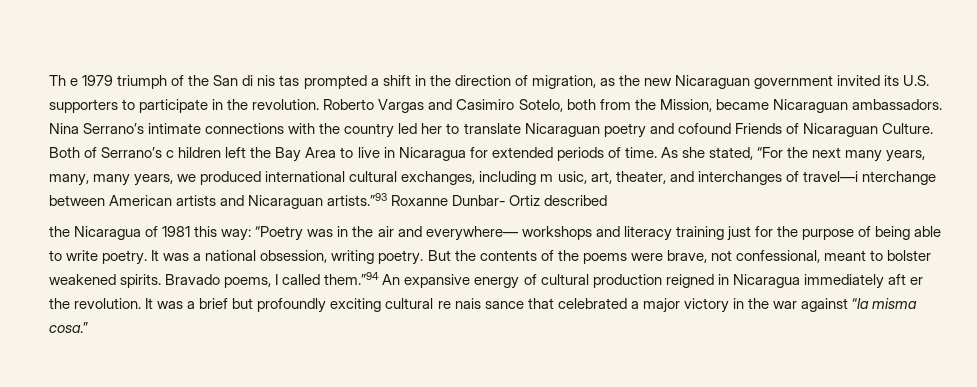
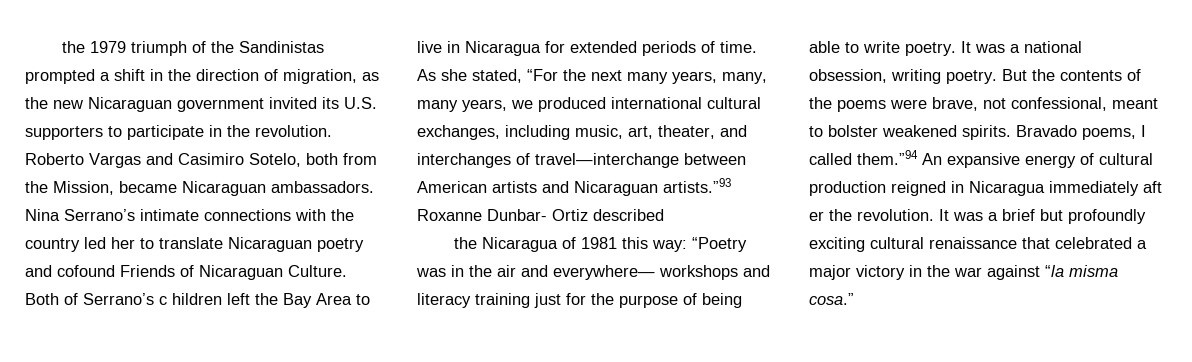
- Th e 1979 triumph of the San di nis tas prompted a shift in the direction of migration, as the new Nicaraguan government invited its U.S. supporters to participate in the revolution.
+ the 1979 triumph of the Sandinistas prompted a shift in the direction of migration, as the new Nicaraguan government invited its U.S. supporters to participate in the revolution.
- As she stated, “For the next many years, many, many years, we produced international cultural exchanges, including m usic, art, theater, and interchanges of travel—i nterchange between American artists and Nicaraguan artists.”93 Roxanne Dunbar- Ortiz described
+ As she stated, “For the next many years, many, many years, we produced international cultural exchanges, including music, art, theater, and interchanges of travel—interchange between American artists and Nicaraguan artists.”93 Roxanne Dunbar- Ortiz described
- It was a brief but profoundly exciting cultural re nais sance that celebrated a major victory in the war against “la misma cosa.”
+ It was a brief but profoundly exciting cultural renaissance that celebrated a major victory in the war against “la misma cosa.”

